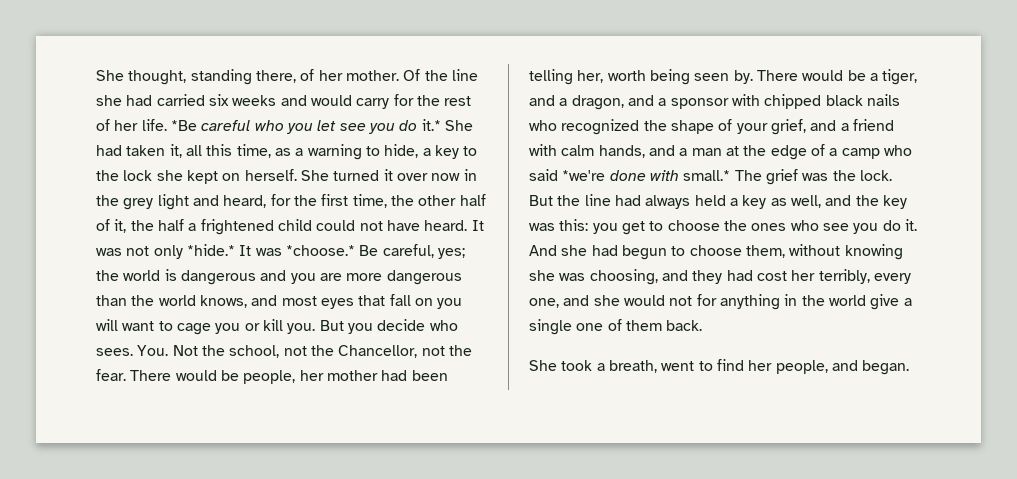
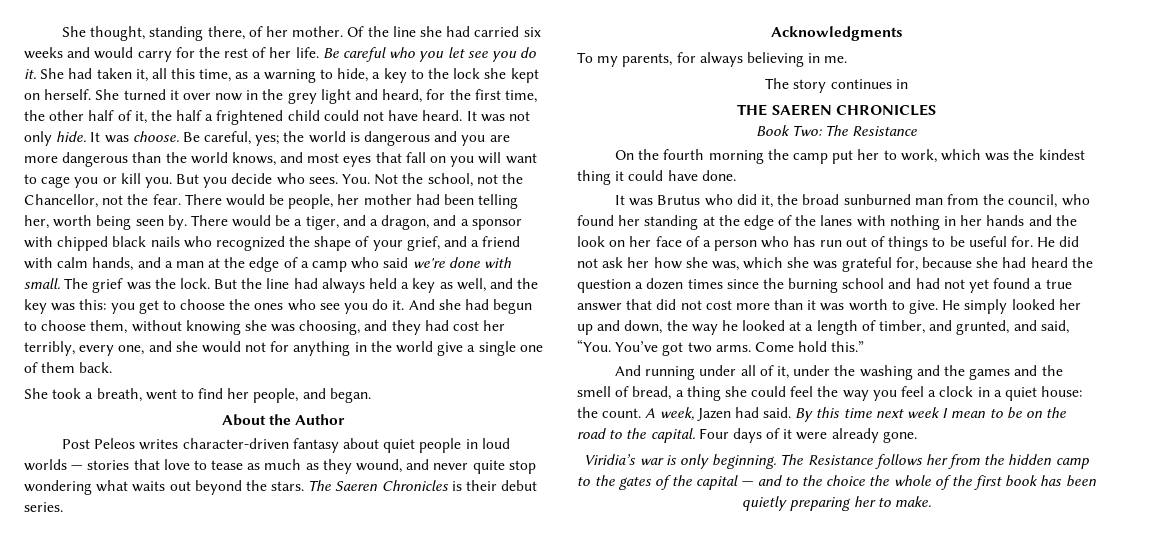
- *Be careful who you let see you do it.* She had taken it, all this time, as a warning to hide, a key to the lock she kept on herself.
+ Be careful who you let see you do it. She had taken it, all this time, as a warning to hide, a key to the lock she kept on herself.
- It was not only *hide.* It was *choose.* Be careful, yes; the world is dangerous and you are more dangerous than the world knows, and most eyes that fall on you will want to cage you or kill you.
+ It was not only hide. It was choose. Be careful, yes; the world is dangerous and you are more dangerous than the world knows, and most eyes that fall on you will want to cage you or kill you.
- There would be a tiger, and a dragon, and a sponsor with chipped black nails who recognized the shape of your grief, and a friend with calm hands, and a man at the edge of a camp who said *we're done with small.* The grief was the lock.
+ There would be a tiger, and a dragon, and a sponsor with chipped black nails who recognized the shape of your grief, and a friend with calm hands, and a man at the edge of a camp who said we're done with small. The grief was the lock.
+ About the Author
+ Post Peleos writes character-driven fantasy about quiet people in loud worlds — stories that love to tease as much as they wound, and never quite stop wondering what waits out beyond the stars. The Saeren Chronicles is their debut series.
+ Acknowledgments
+ To my parents, for always believing in me.
+ The story continues in
+ THE SAEREN CHRONICLES
+ Book Two: The Resistance
+ On the fourth morning the camp put her to work, which was the kindest thing it could have done.
+ It was Brutus who did it, the broad sunburned man from the council, who found her standing at the edge of the lanes with nothing in her hands and the look on her face of a person who has run out of things to be useful for. He did not ask her how she was, which she was grateful for, because she had heard the question a dozen times since the burning school and had not yet found a true answer that did not cost more than it was worth to give. He simply looked her up and down, the way he looked at a length of timber, and grunted, and said, “You. You’ve got two arms. Come hold this.”
+ And running under all of it, under the washing and the games and the smell of bread, a thing she could feel the way you feel a clock in a quiet house: the count. A week, Jazen had said. By this time next week I mean to be on the road to the capital. Four days of it were already gone.
+ Viridia’s war is only beginning. The Resistance follows her from the hidden camp to the gates of the capital — and to the choice the whole of the first book has been quietly preparing her to make.

